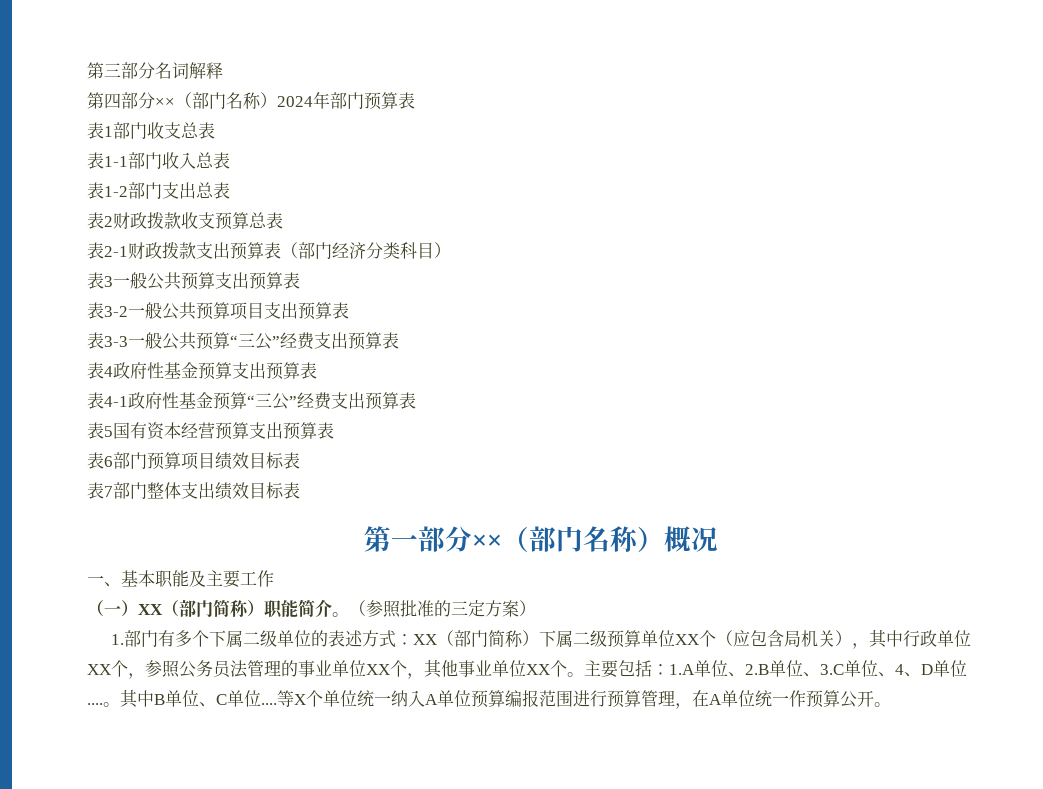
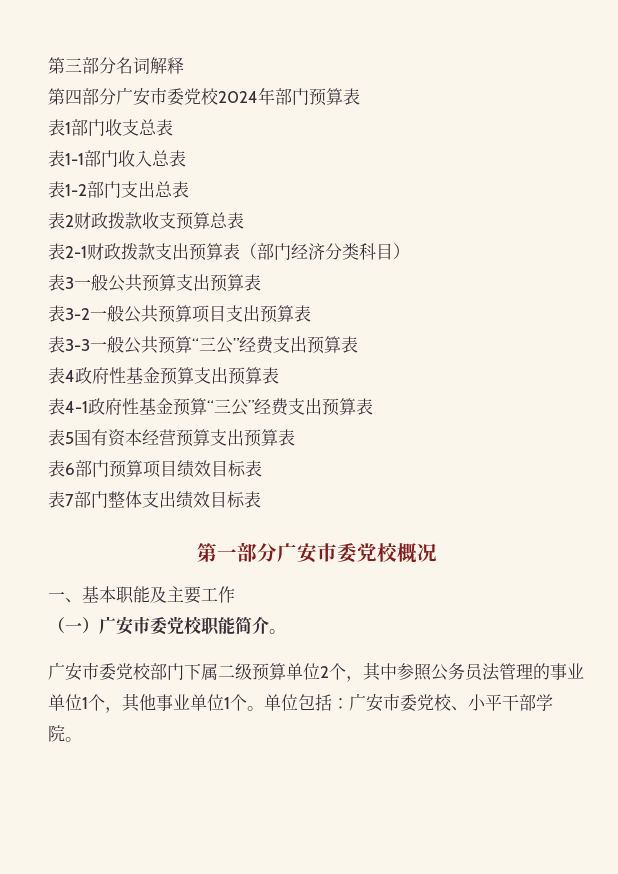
- 第四部分××（部门名称）2024年部门预算表
+ 第四部分广安市委党校2024年部门预算表
- 第一部分××（部门名称）概况
+ 第一部分广安市委党校概况
- （一）XX（部门简称）职能简介。（参照批准的三定方案）
- 1.部门有多个下属二级单位的表述方式：XX（部门简称）下属二级预算单位XX个（应包含局机关），其中行政单位XX个，参照公务员法管理的事业单位XX个，其他事业单位XX个。主要包括：1.A单位、2.B单位、3.C单位、4、D单位....。其中B单位、C单位....等X个单位统一纳入A单位预算编报范围进行预算管理，在A单位统一作预算公开。
+ （一）广安市委党校职能简介。
+ 广安市委党校部门下属二级预算单位2个，其中参照公务员法管理的事业单位1个，其他事业单位1个。单位包括：广安市委党校、小平干部学院。

